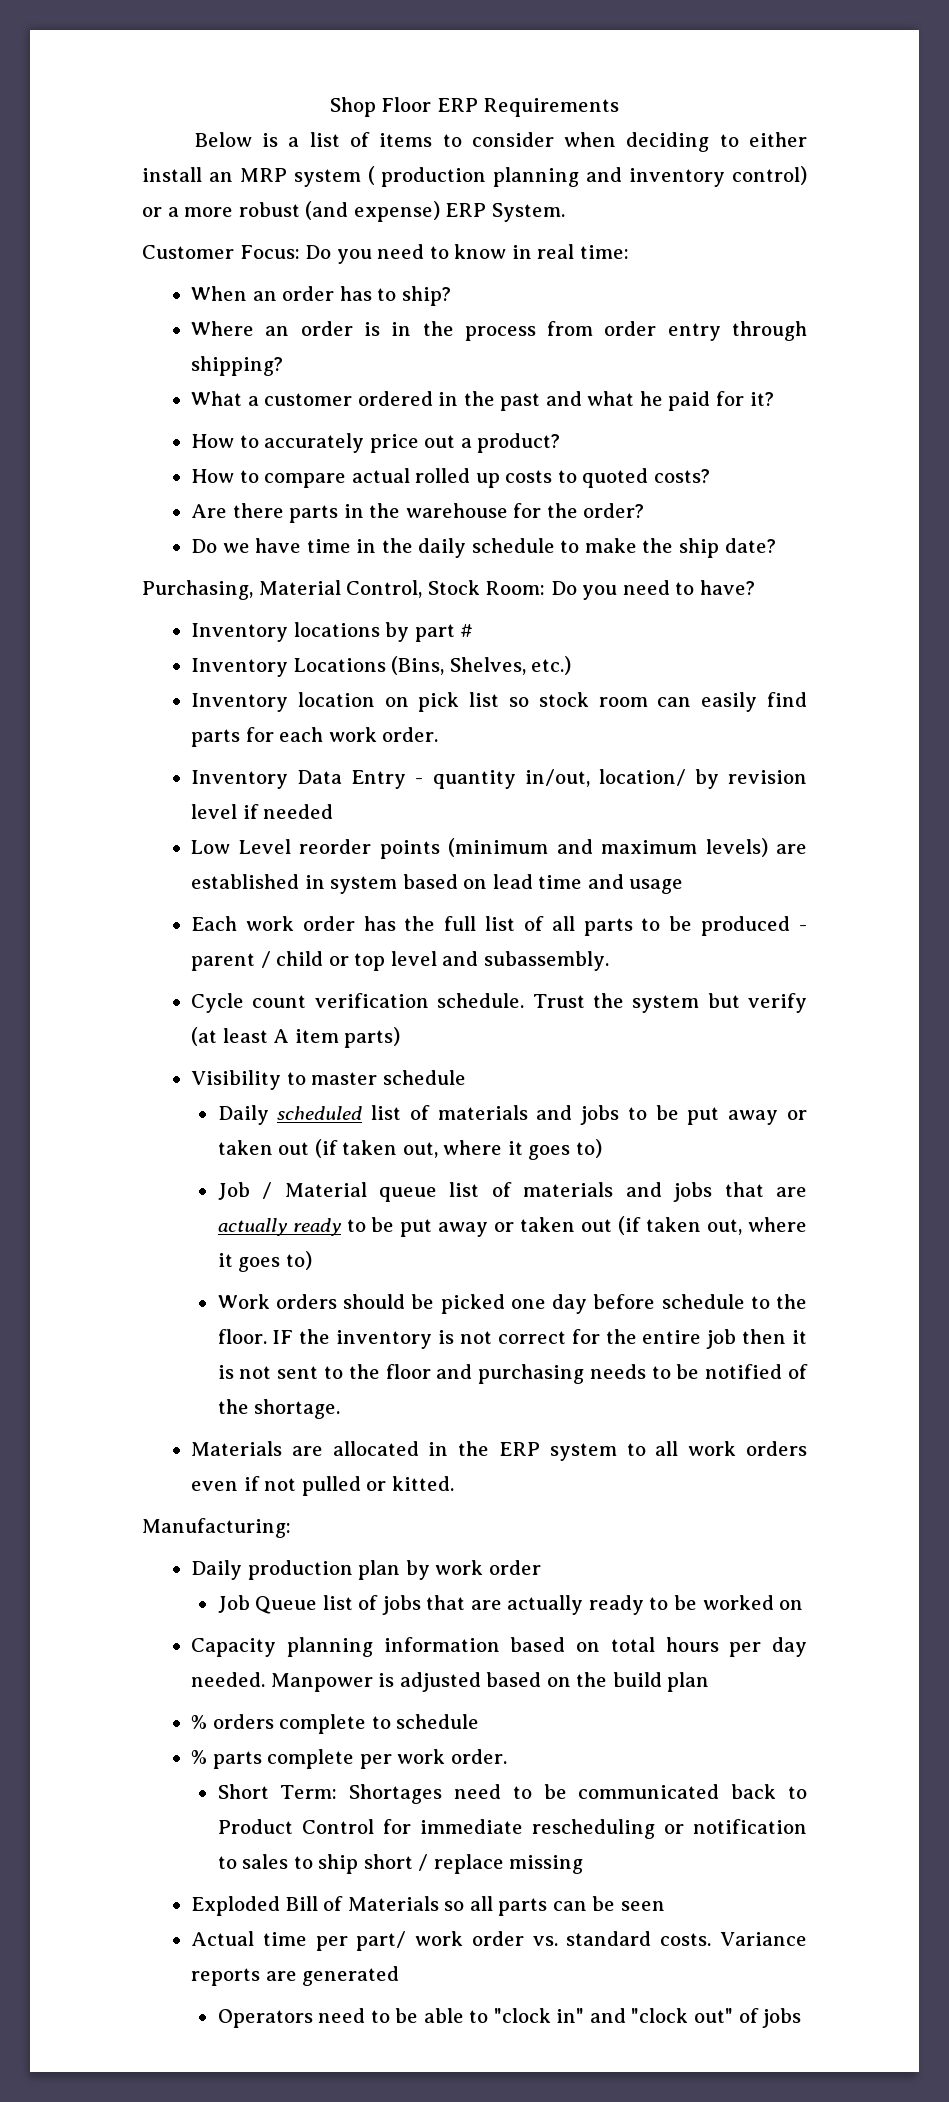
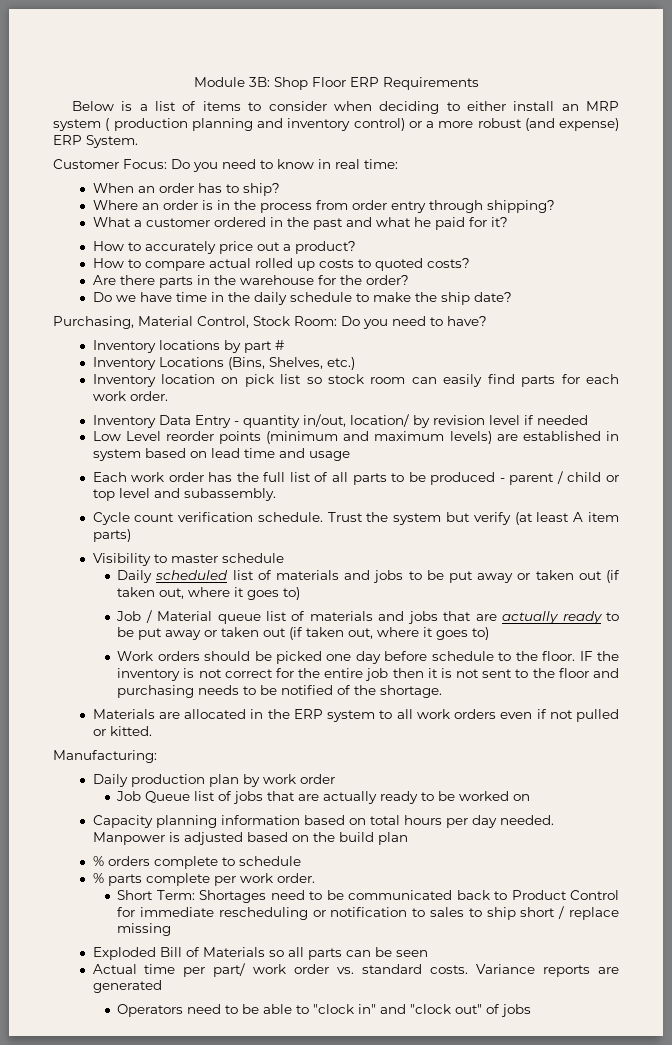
- Shop Floor ERP Requirements
+ Module 3B: Shop Floor ERP Requirements

